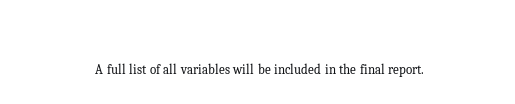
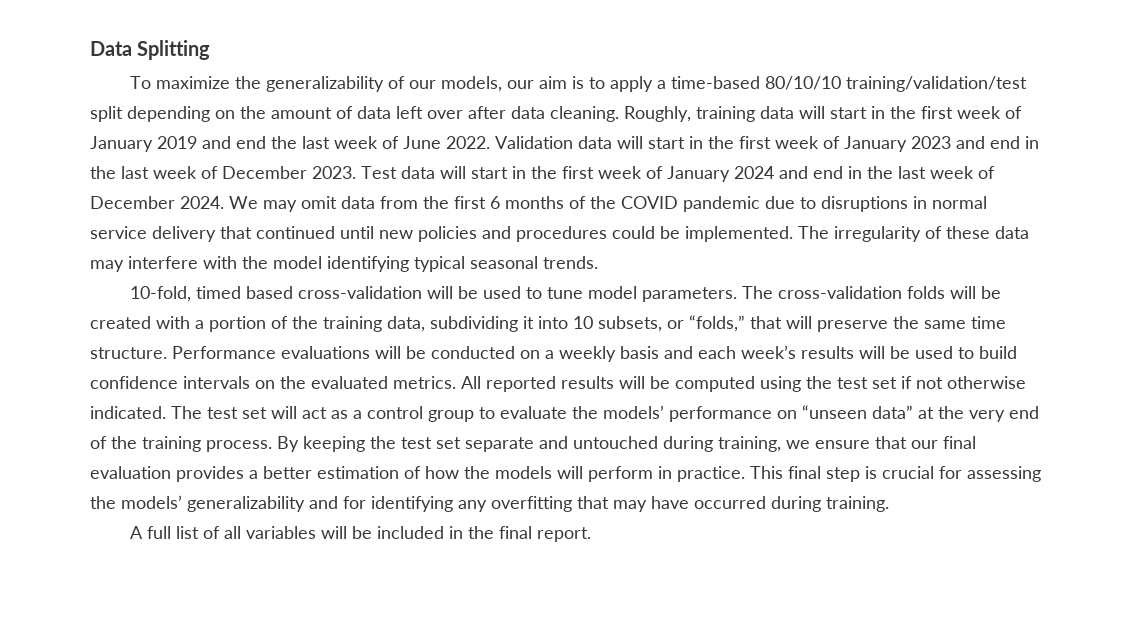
+ Data Splitting
+ To maximize the generalizability of our models, our aim is to apply a time-based 80/10/10 training/validation/test split depending on the amount of data left over after data cleaning. Roughly, training data will start in the first week of January 2019 and end the last week of June 2022. Validation data will start in the first week of January 2023 and end in the last week of December 2023. Test data will start in the first week of January 2024 and end in the last week of December 2024. We may omit data from the first 6 months of the COVID pandemic due to disruptions in normal service delivery that continued until new policies and procedures could be implemented. The irregularity of these data may interfere with the model identifying typical seasonal trends.
+ 10-fold, timed based cross-validation will be used to tune model parameters. The cross-validation folds will be created with a portion of the training data, subdividing it into 10 subsets, or “folds,” that will preserve the same time structure. Performance evaluations will be conducted on a weekly basis and each week’s results will be used to build confidence intervals on the evaluated metrics. All reported results will be computed using the test set if not otherwise indicated. The test set will act as a control group to evaluate the models’ performance on “unseen data” at the very end of the training process. By keeping the test set separate and untouched during training, we ensure that our final evaluation provides a better estimation of how the models will perform in practice. This final step is crucial for assessing the models’ generalizability and for identifying any overfitting that may have occurred during training.

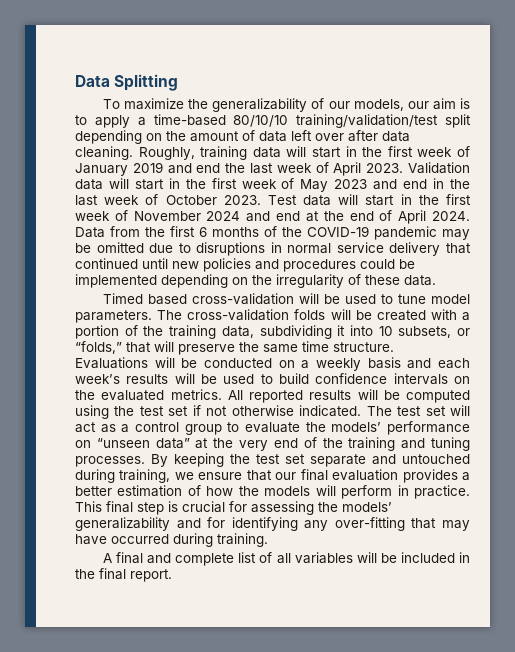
- Roughly, training data will start in the first week of January 2019 and end the last week of June 2022.
+ Roughly, training data will start in the first week of January 2019 and end the last week of April 2023.
- Validation data will start in the first week of January 2023 and end in the last week of December 2023.
+ Validation data will start in the first week of May 2023 and end in the last week of October 2023.
- Test data will start in the first week of January 2024 and end in the last week of December 2024. We may omit data from the first 6 months of the COVID pandemic due to disruptions in normal service delivery that continued until new policies and procedures could be implemented. The irregularity of these data may interfere with the model identifying typical seasonal trends.
- 10-fold, timed based cross-validation will be used to tune model parameters.
+ Test data will start in the first week of November 2024 and end at the end of April 2024. Data from the first 6 months of the COVID-19 pandemic may be omitted due to disruptions in normal service delivery that continued until new policies and procedures could be implemented depending on the irregularity of these data.
+ Timed based cross-validation will be used to tune model parameters.
- Performance evaluations will be conducted on a weekly basis and each week’s results will be used to build confidence intervals on the evaluated metrics.
+ Evaluations will be conducted on a weekly basis and each week’s results will be used to build confidence intervals on the evaluated metrics.
- The test set will act as a control group to evaluate the models’ performance on “unseen data” at the very end of the training process.
+ The test set will act as a control group to evaluate the models’ performance on “unseen data” at the very end of the training and tuning processes.
- This final step is crucial for assessing the models’ generalizability and for identifying any overfitting that may have occurred during training.
+ This final step is crucial for assessing the models’ generalizability and for identifying any over-fitting that may have occurred during training.
- A full list of all variables will be included in the final report.
+ A final and complete list of all variables will be included in the final report.

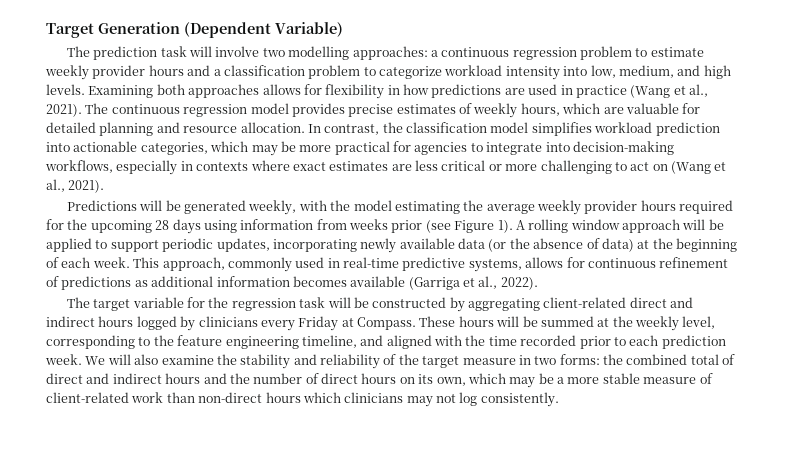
- Data Splitting
- To maximize the generalizability of our models, our aim is to apply a time-based 80/10/10 training/validation/test split depending on the amount of data left over after data cleaning. Roughly, training data will start in the first week of January 2019 and end the last week of April 2023. Validation data will start in the first week of May 2023 and end in the last week of October 2023. Test data will start in the first week of November 2024 and end at the end of April 2024. Data from the first 6 months of the COVID-19 pandemic may be omitted due to disruptions in normal service delivery that continued until new policies and procedures could be implemented depending on the irregularity of these data.
- Timed based cross-validation will be used to tune model parameters. The cross-validation folds will be created with a portion of the training data, subdividing it into 10 subsets, or “folds,” that will preserve the same time structure. Evaluations will be conducted on a weekly basis and each week’s results will be used to build confidence intervals on the evaluated metrics. All reported results will be computed using the test set if not otherwise indicated. The test set will act as a control group to evaluate the models’ performance on “unseen data” at the very end of the training and tuning processes. By keeping the test set separate and untouched during training, we ensure that our final evaluation provides a better estimation of how the models will perform in practice. This final step is crucial for assessing the models’ generalizability and for identifying any over-fitting that may have occurred during training.
- A final and complete list of all variables will be included in the final report.
+ Target Generation (Dependent Variable)
+ The prediction task will involve two modelling approaches: a continuous regression problem to estimate weekly provider hours and a classification problem to categorize workload intensity into low, medium, and high levels. Examining both approaches allows for flexibility in how predictions are used in practice (Wang et al., 2021). The continuous regression model provides precise estimates of weekly hours, which are valuable for detailed planning and resource allocation. In contrast, the classification model simplifies workload prediction into actionable categories, which may be more practical for agencies to integrate into decision-making workflows, especially in contexts where exact estimates are less critical or more challenging to act on (Wang et al., 2021).
+ Predictions will be generated weekly, with the model estimating the average weekly provider hours required for the upcoming 28 days using information from weeks prior (see Figure 1). A rolling window approach will be applied to support periodic updates, incorporating newly available data (or the absence of data) at the beginning of each week. This approach, commonly used in real-time predictive systems, allows for continuous refinement of predictions as additional information becomes available (Garriga et al., 2022).
+ The target variable for the regression task will be constructed by aggregating client-related direct and indirect hours logged by clinicians every Friday at Compass. These hours will be summed at the weekly level, corresponding to the feature engineering timeline, and aligned with the time recorded prior to each prediction week. We will also examine the stability and reliability of the target measure in two forms: the combined total of direct and indirect hours and the number of direct hours on its own, which may be a more stable measure of client-related work than non-direct hours which clinicians may not log consistently.

